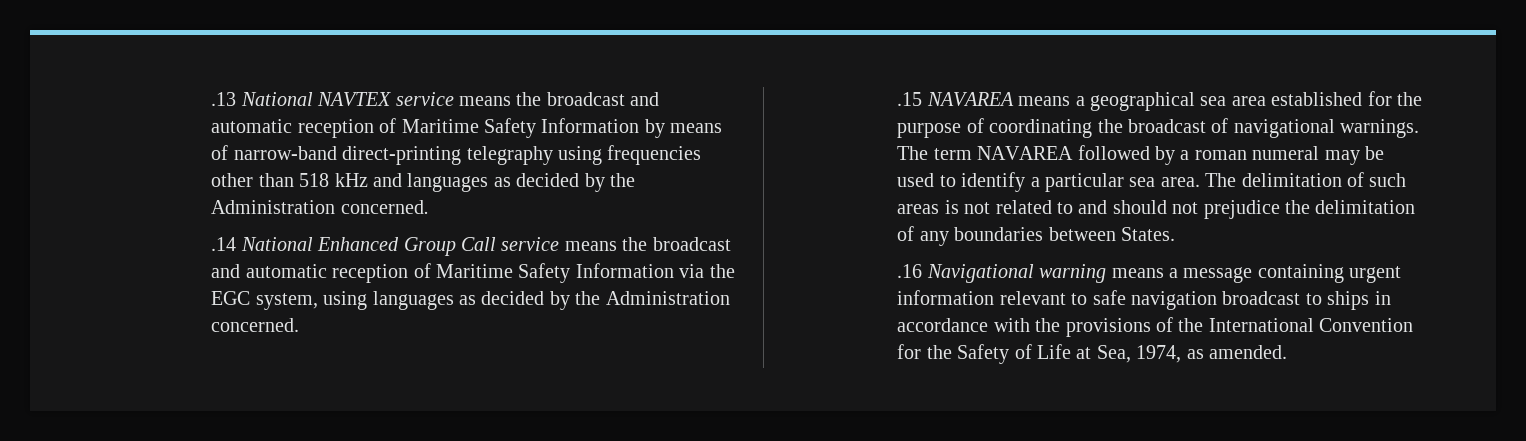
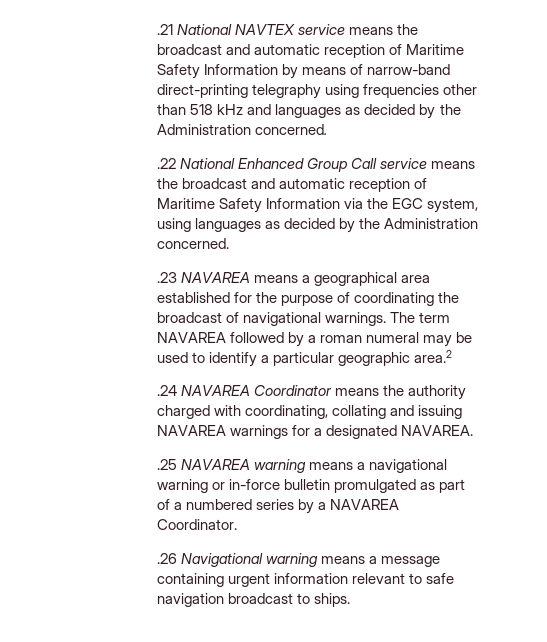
- .13 National NAVTEX service means the broadcast and automatic reception of Maritime Safety Information by means of narrow-band direct-printing telegraphy using frequencies other than 518 kHz and languages as decided by the Administration concerned.
+ .21 National NAVTEX service means the broadcast and automatic reception of Maritime Safety Information by means of narrow-band direct-printing telegraphy using frequencies other than 518 kHz and languages as decided by the Administration concerned.
- .14 National Enhanced Group Call service means the broadcast and automatic reception of Maritime Safety Information via the EGC system, using languages as decided by the Administration concerned.
+ .22 National Enhanced Group Call service means the broadcast and automatic reception of Maritime Safety Information via the EGC system, using languages as decided by the Administration concerned.
- .15 NAVAREA means a geographical sea area established for the purpose of coordinating the broadcast of navigational warnings.
+ .23 NAVAREA means a geographical area established for the purpose of coordinating the broadcast of navigational warnings.
- The term NAVAREA followed by a roman numeral may be used to identify a particular sea area. The delimitation of such areas is not related to and should not prejudice the delimitation of any boundaries between States.
- .16 Navigational warning means a message containing urgent information relevant to safe navigation broadcast to ships in accordance with the provisions of the International Convention for the Safety of Life at Sea, 1974, as amended.
+ The term NAVAREA followed by a roman numeral may be used to identify a particular geographic area.2
+ .24 NAVAREA Coordinator means the authority charged with coordinating, collating and issuing NAVAREA warnings for a designated NAVAREA.
+ .25 NAVAREA warning means a navigational warning or in-force bulletin promulgated as part of a numbered series by a NAVAREA Coordinator.
+ .26 Navigational warning means a message containing urgent information relevant to safe navigation broadcast to ships.

